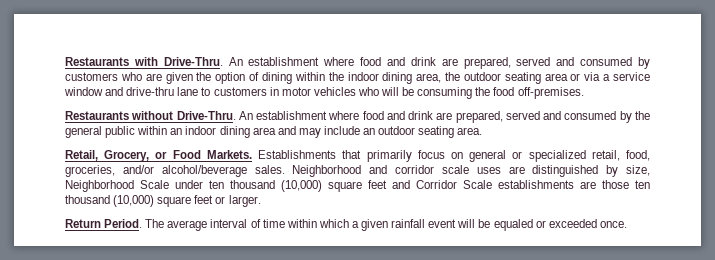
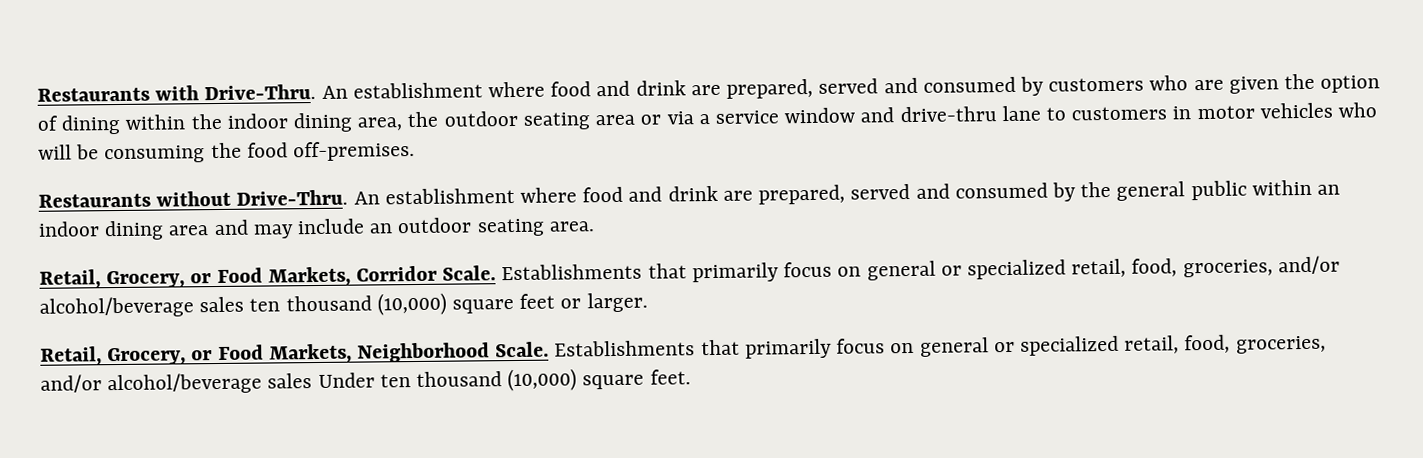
- Retail, Grocery, or Food Markets.
+ Retail, Grocery, or Food Markets, Corridor Scale.
- Establishments that primarily focus on general or specialized retail, food, groceries, and/or alcohol/beverage sales. Neighborhood and corridor scale uses are distinguished by size, Neighborhood Scale under ten thousand (10,000) square feet and Corridor Scale establishments are those ten thousand (10,000) square feet or larger.
+ Establishments that primarily focus on general or specialized retail, food, groceries, and/or alcohol/beverage sales ten thousand (10,000) square feet or larger.
- Return Period. The average interval of time within which a given rainfall event will be equaled or exceeded once.
+ Retail, Grocery, or Food Markets, Neighborhood Scale. Establishments that primarily focus on general or specialized retail, food, groceries, and/or alcohol/beverage sales Under ten thousand (10,000) square feet.

